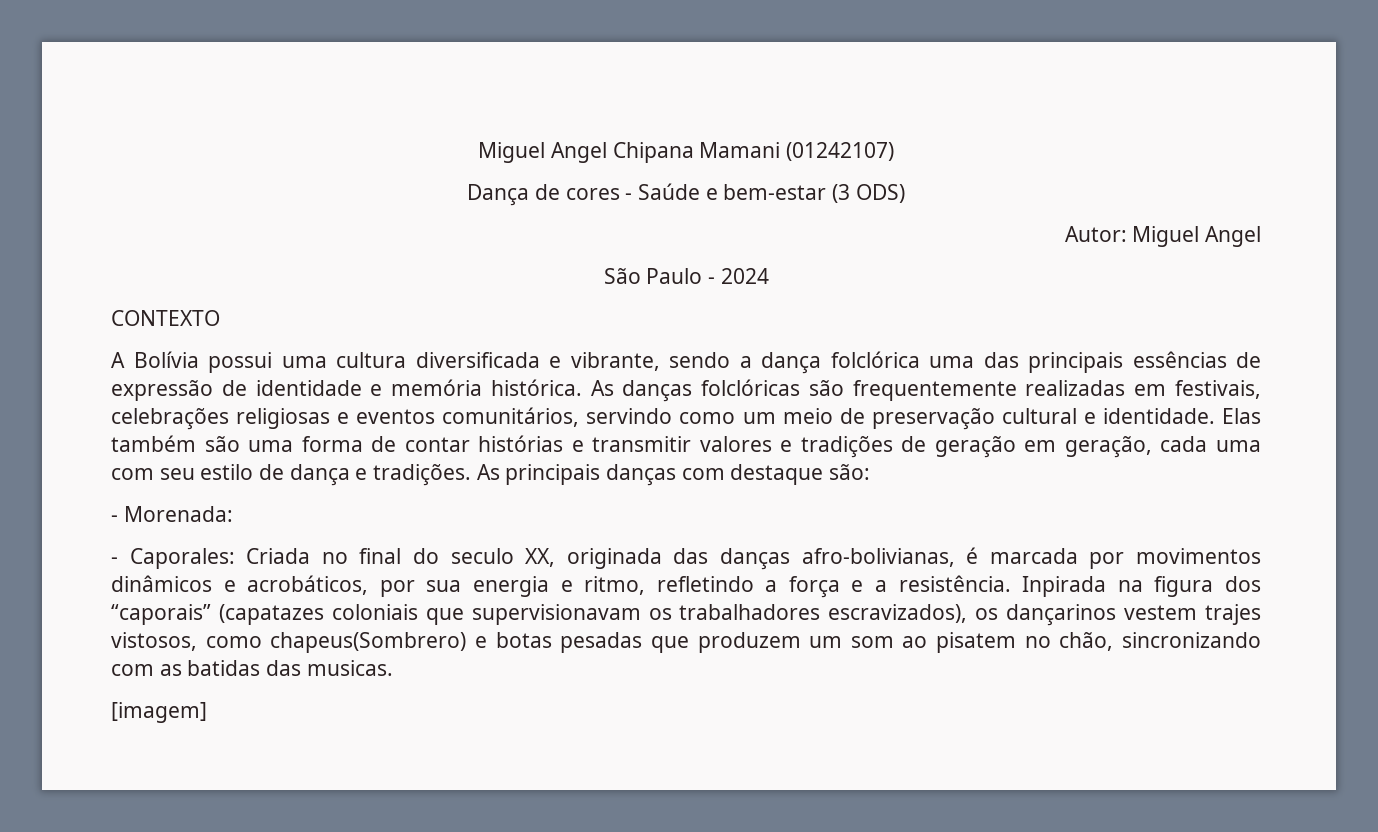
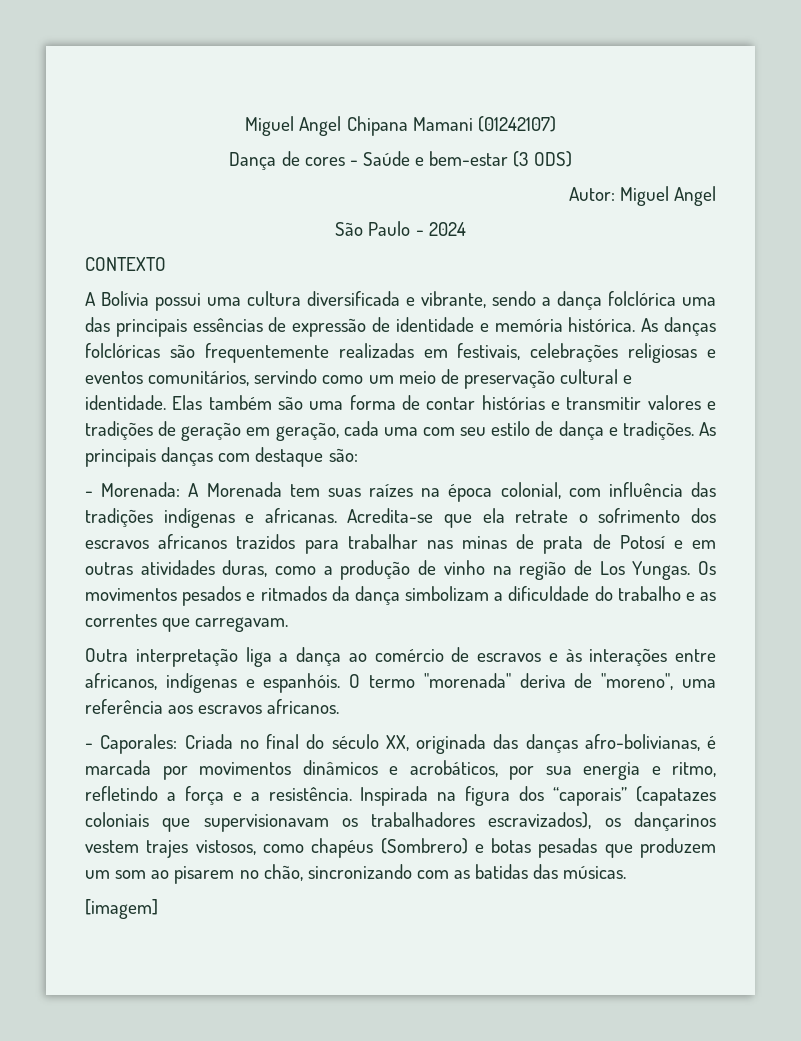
- - Morenada:
+ - Morenada: A Morenada tem suas raízes na época colonial, com influência das tradições indígenas e africanas. Acredita-se que ela retrate o sofrimento dos escravos africanos trazidos para trabalhar nas minas de prata de Potosí e em outras atividades duras, como a produção de vinho na região de Los Yungas. Os movimentos pesados e ritmados da dança simbolizam a dificuldade do trabalho e as correntes que carregavam.
+ Outra interpretação liga a dança ao comércio de escravos e às interações entre africanos, indígenas e espanhóis. O termo "morenada" deriva de "moreno", uma referência aos escravos africanos.
- - Caporales: Criada no final do seculo XX, originada das danças afro-bolivianas, é marcada por movimentos dinâmicos e acrobáticos, por sua energia e ritmo, refletindo a força e a resistência.
+ - Caporales: Criada no final do século XX, originada das danças afro-bolivianas, é marcada por movimentos dinâmicos e acrobáticos, por sua energia e ritmo, refletindo a força e a resistência.
- Inpirada na figura dos “caporais” (capatazes coloniais que supervisionavam os trabalhadores escravizados), os dançarinos vestem trajes vistosos, como chapeus(Sombrero) e botas pesadas que produzem um som ao pisatem no chão, sincronizando com as batidas das musicas.
+ Inspirada na figura dos “caporais” (capatazes coloniais que supervisionavam os trabalhadores escravizados), os dançarinos vestem trajes vistosos, como chapéus (Sombrero) e botas pesadas que produzem um som ao pisarem no chão, sincronizando com as batidas das músicas.

